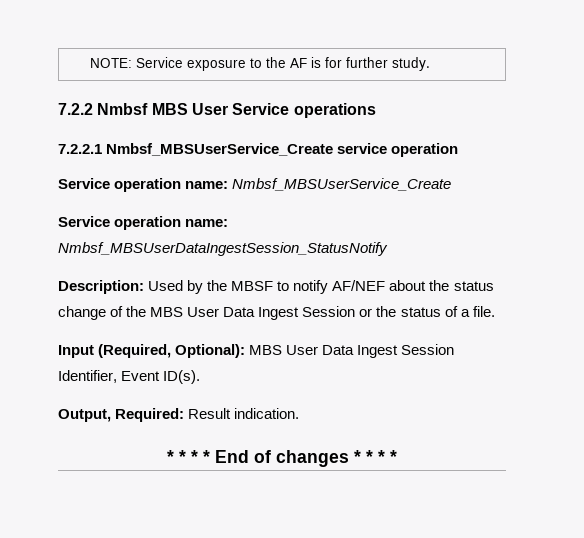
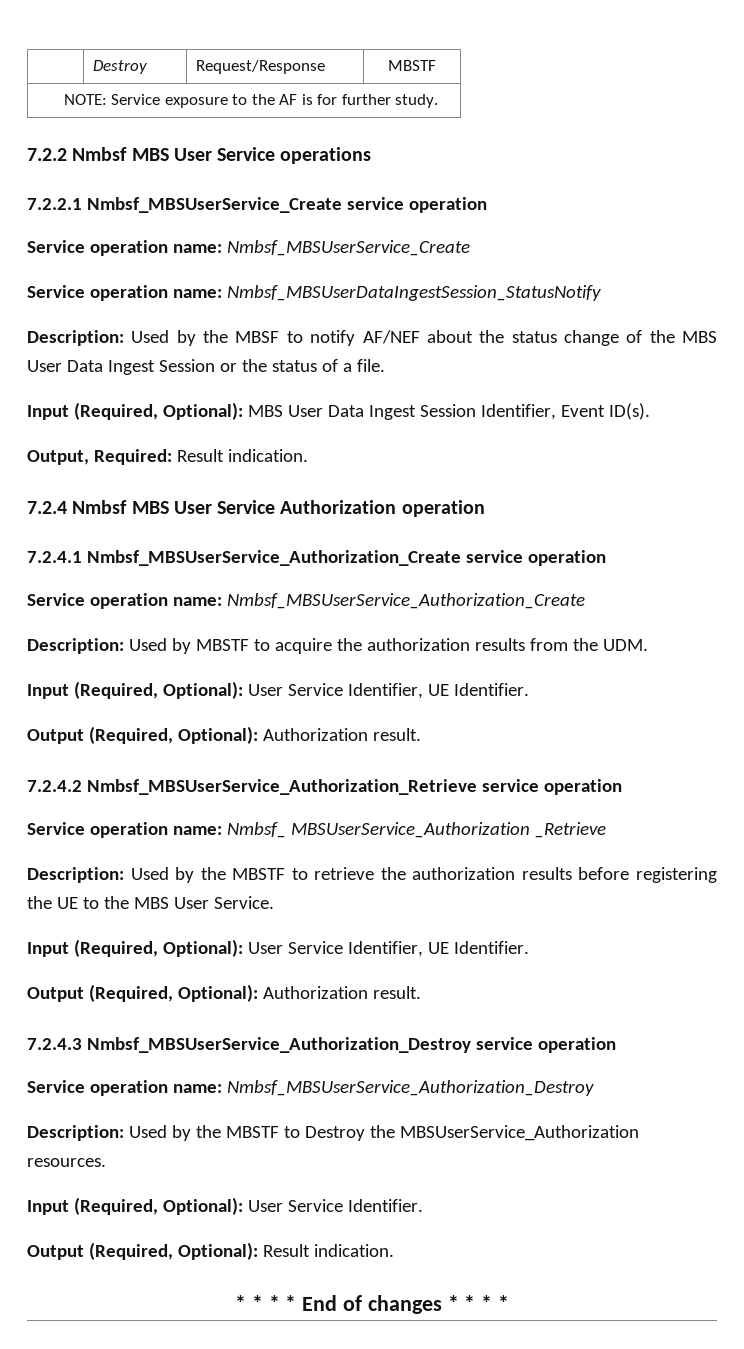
+ | Destroy | Request/Response | MBSTF
+ 7.2.4 Nmbsf MBS User Service Authorization operation
+ 7.2.4.1 Nmbsf_MBSUserService_Authorization_Create service operation
+ Service operation name: Nmbsf_MBSUserService_Authorization_Create
+ Description: Used by MBSTF to acquire the authorization results from the UDM.
+ Input (Required, Optional): User Service Identifier, UE Identifier.
+ Output (Required, Optional): Authorization result.
+ 7.2.4.2 Nmbsf_MBSUserService_Authorization_Retrieve service operation
+ Service operation name: Nmbsf_ MBSUserService_Authorization _Retrieve
+ Description: Used by the MBSTF to retrieve the authorization results before registering the UE to the MBS User Service.
+ Input (Required, Optional): User Service Identifier, UE Identifier.
+ Output (Required, Optional): Authorization result.
+ 7.2.4.3 Nmbsf_MBSUserService_Authorization_Destroy service operation
+ Service operation name: Nmbsf_MBSUserService_Authorization_Destroy
+ Description: Used by the MBSTF to Destroy the MBSUserService_Authorization resources.
+ Input (Required, Optional): User Service Identifier.
+ Output (Required, Optional): Result indication.

